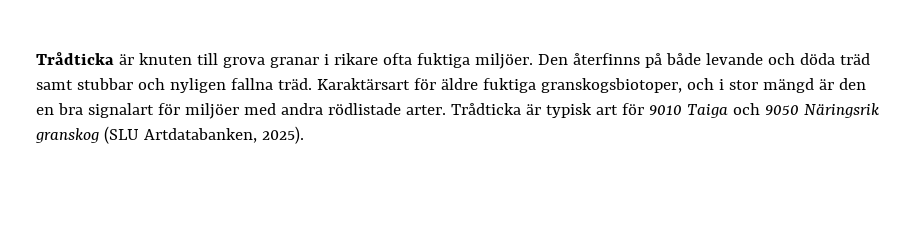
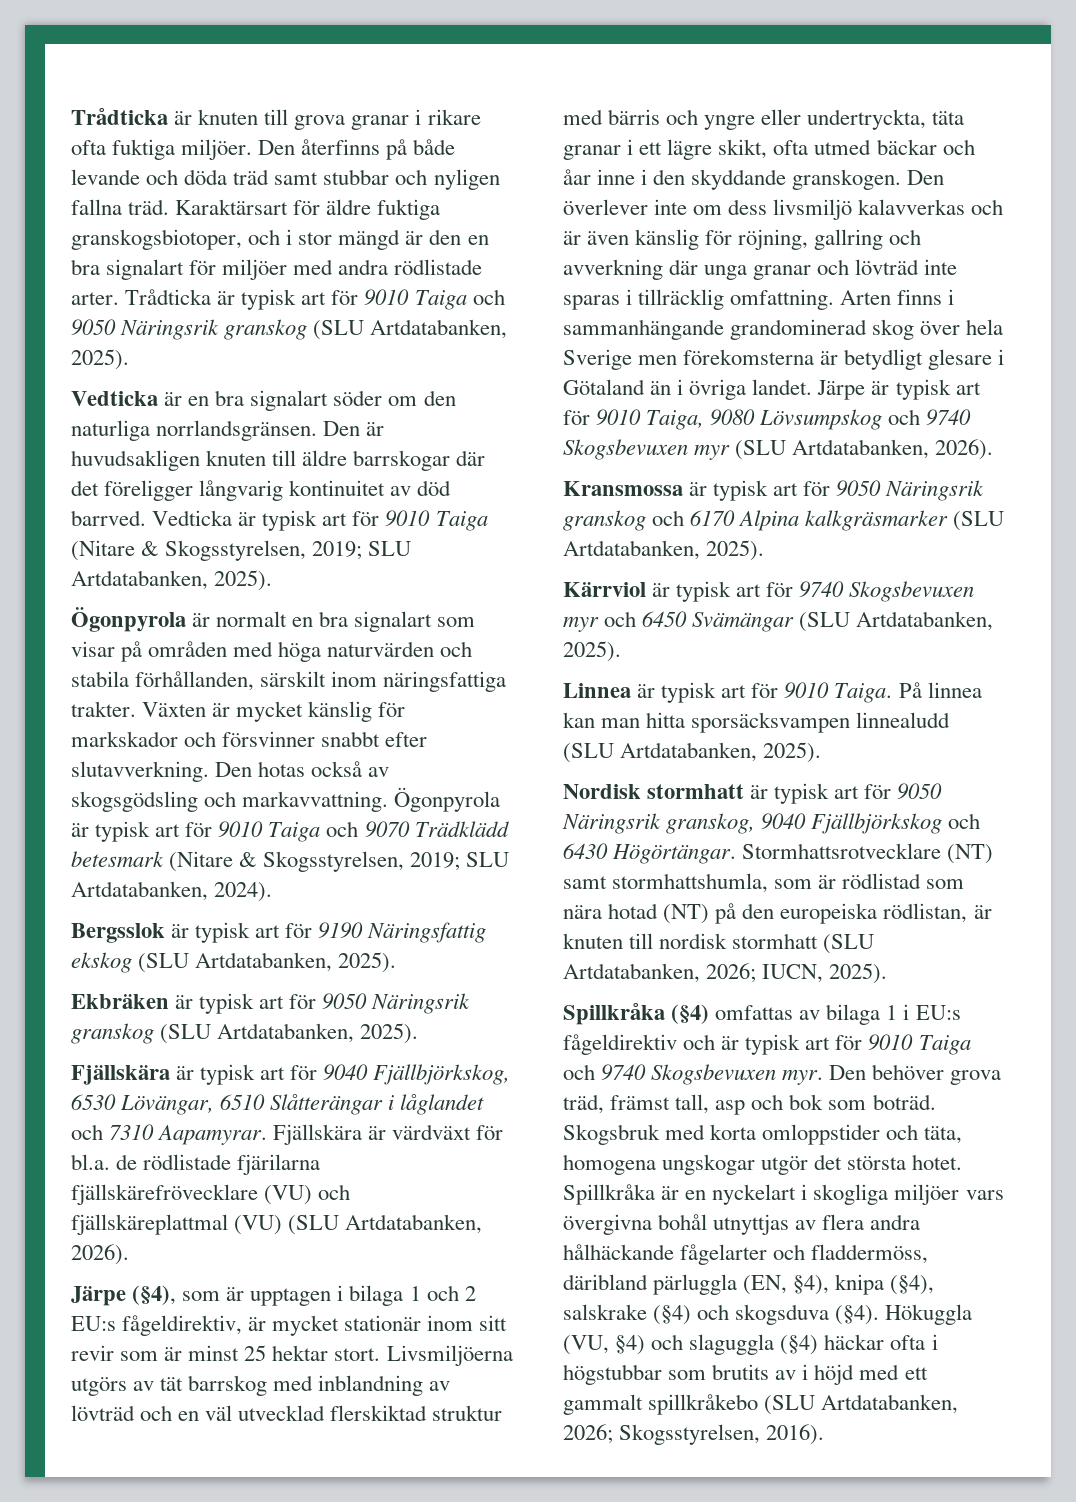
+ Vedticka är en bra signalart söder om den naturliga norrlandsgränsen. Den är huvudsakligen knuten till äldre barrskogar där det föreligger långvarig kontinuitet av död barrved. Vedticka är typisk art för 9010 Taiga (Nitare & Skogsstyrelsen, 2019; SLU Artdatabanken, 2025).
+ Ögonpyrola är normalt en bra signalart som visar på områden med höga naturvärden och stabila förhållanden, särskilt inom näringsfattiga trakter. Växten är mycket känslig för markskador och försvinner snabbt efter slutavverkning. Den hotas också av skogsgödsling och markavvattning. Ögonpyrola är typisk art för 9010 Taiga och 9070 Trädklädd betesmark (Nitare & Skogsstyrelsen, 2019; SLU Artdatabanken, 2024).
+ Bergsslok är typisk art för 9190 Näringsfattig ekskog (SLU Artdatabanken, 2025).
+ Ekbräken är typisk art för 9050 Näringsrik granskog (SLU Artdatabanken, 2025).
+ Fjällskära är typisk art för 9040 Fjällbjörkskog, 6530 Lövängar, 6510 Slåtterängar i låglandet och 7310 Aapamyrar. Fjällskära är värdväxt för bl.a. de rödlistade fjärilarna fjällskärefrövecklare (VU) och fjällskäreplattmal (VU) (SLU Artdatabanken, 2026).
+ Järpe (§4), som är upptagen i bilaga 1 och 2 EU:s fågeldirektiv, är mycket stationär inom sitt revir som är minst 25 hektar stort. Livsmiljöerna utgörs av tät barrskog med inblandning av lövträd och en väl utvecklad flerskiktad struktur med bärris och yngre eller undertryckta, täta granar i ett lägre skikt, ofta utmed bäckar och åar inne i den skyddande granskogen. Den överlever inte om dess livsmiljö kalavverkas och är även känslig för röjning, gallring och avverkning där unga granar och lövträd inte sparas i tillräcklig omfattning. Arten finns i sammanhängande grandominerad skog över hela Sverige men förekomsterna är betydligt glesare i Götaland än i övriga landet. Järpe är typisk art för 9010 Taiga, 9080 Lövsumpskog och 9740 Skogsbevuxen myr (SLU Artdatabanken, 2026).
+ Kransmossa är typisk art för 9050 Näringsrik granskog och 6170 Alpina kalkgräsmarker (SLU Artdatabanken, 2025).
+ Kärrviol är typisk art för 9740 Skogsbevuxen myr och 6450 Svämängar (SLU Artdatabanken, 2025).
+ Linnea är typisk art för 9010 Taiga. På linnea kan man hitta sporsäcksvampen linnealudd (SLU Artdatabanken, 2025).
+ Nordisk stormhatt är typisk art för 9050 Näringsrik granskog, 9040 Fjällbjörkskog och 6430 Högörtängar. Stormhattsrotvecklare (NT) samt stormhattshumla, som är rödlistad som nära hotad (NT) på den europeiska rödlistan, är knuten till nordisk stormhatt (SLU Artdatabanken, 2026; IUCN, 2025).
+ Spillkråka (§4) omfattas av bilaga 1 i EU:s fågeldirektiv och är typisk art för 9010 Taiga och 9740 Skogsbevuxen myr. Den behöver grova träd, främst tall, asp och bok som boträd. Skogsbruk med korta omloppstider och täta, homogena ungskogar utgör det största hotet. Spillkråka är en nyckelart i skogliga miljöer vars övergivna bohål utnyttjas av flera andra hålhäckande fågelarter och fladdermöss, däribland pärluggla (EN, §4), knipa (§4), salskrake (§4) och skogsduva (§4). Hökuggla (VU, §4) och slaguggla (§4) häckar ofta i högstubbar som brutits av i höjd med ett gammalt spillkråkebo (SLU Artdatabanken, 2026; Skogsstyrelsen, 2016).

